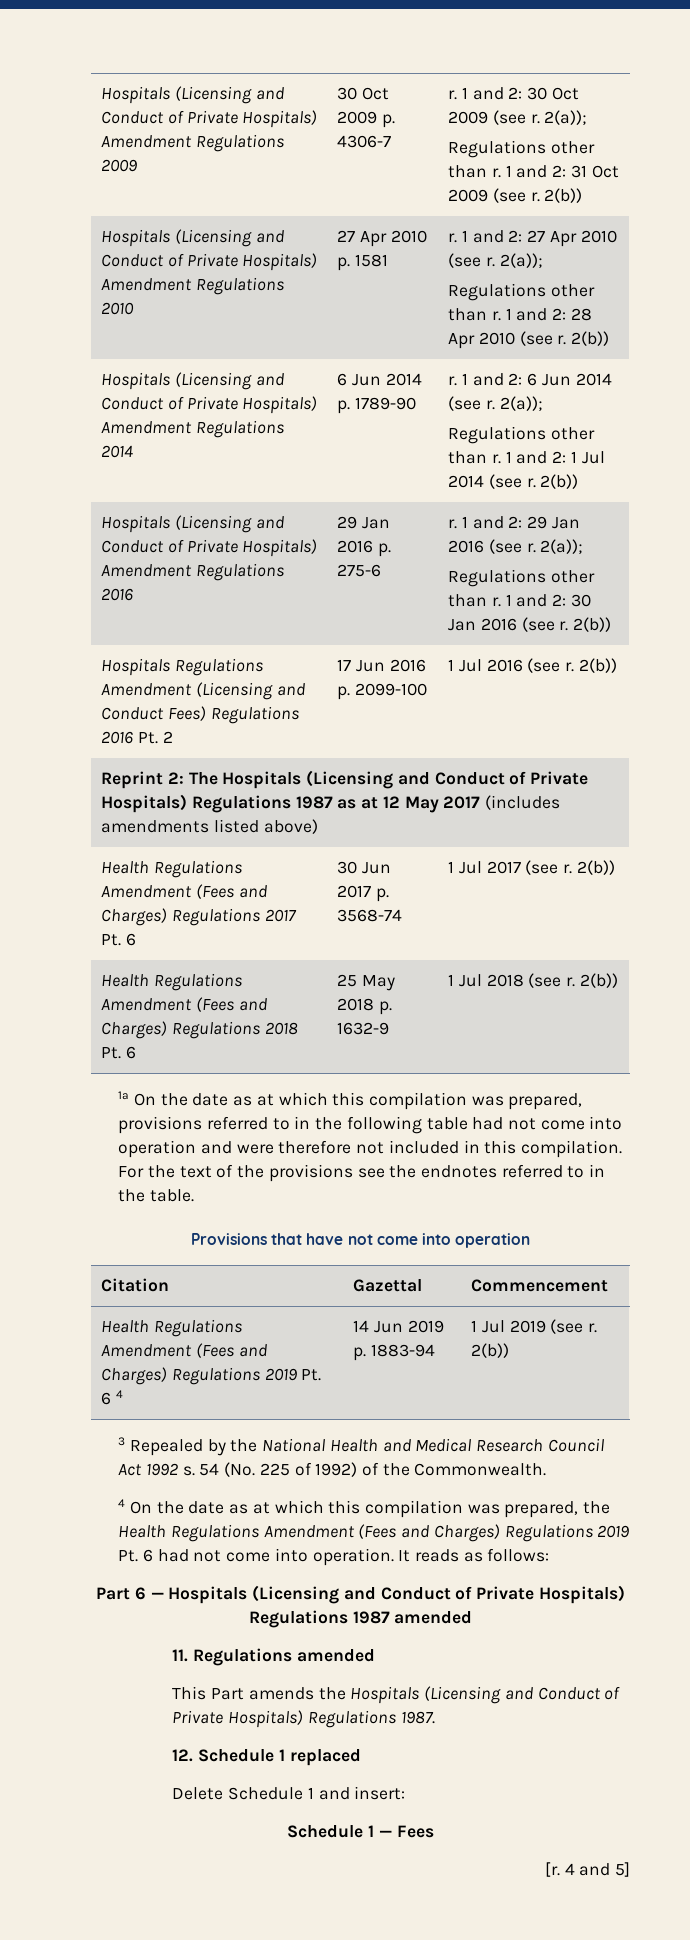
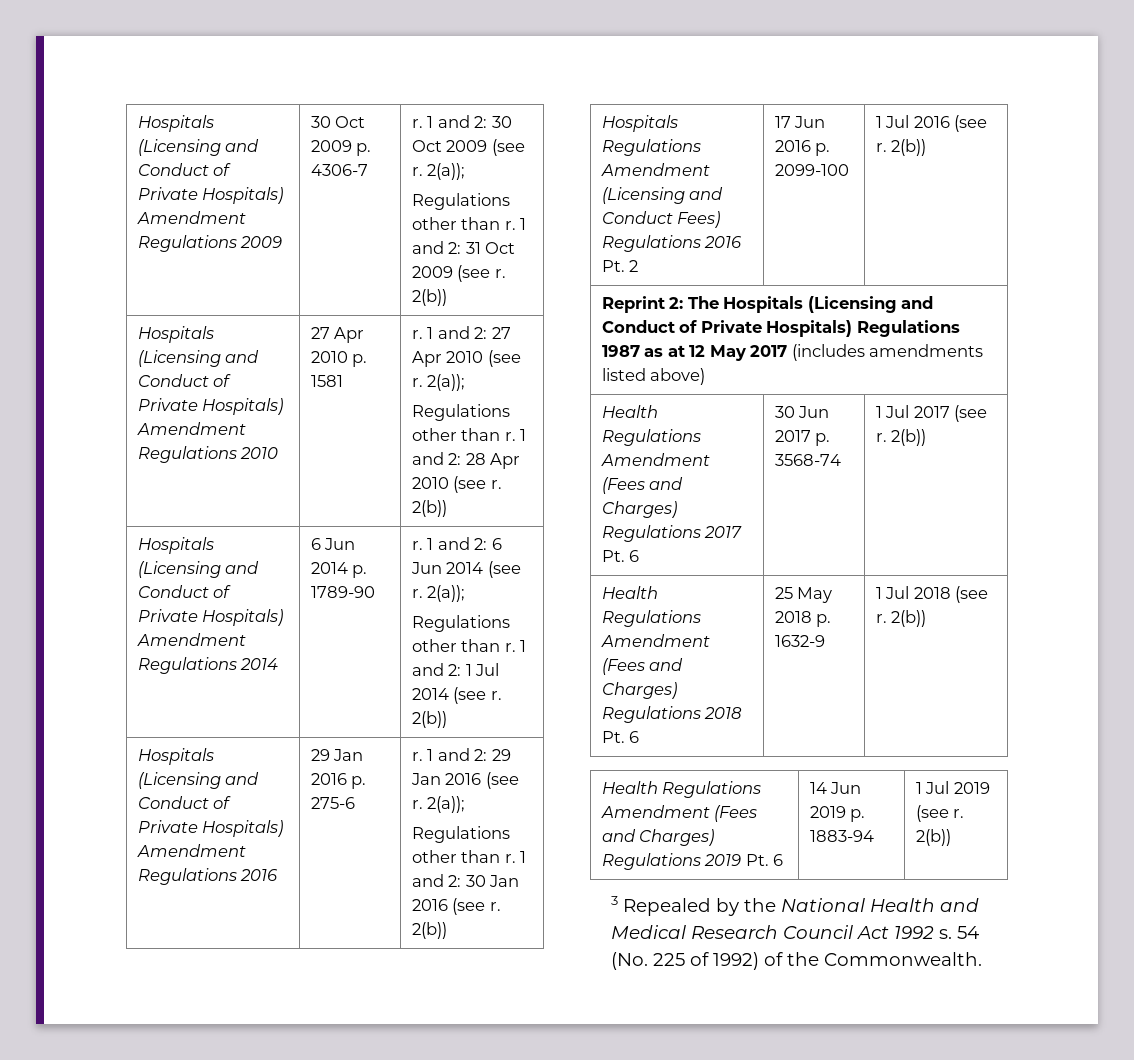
- 1a On the date as at which this compilation was prepared, provisions referred to in the following table had not come into operation and were therefore not included in this compilation. For the text of the provisions see the endnotes referred to in the table.
- Provisions that have not come into operation
- Citation | Gazettal | Commencement
- Health Regulations Amendment (Fees and Charges) Regulations 2019 Pt. 6 4 | 14 Jun 2019 p. 1883-94 | 1 Jul 2019 (see r. 2(b))
+ Health Regulations Amendment (Fees and Charges) Regulations 2019 Pt. 6 | 14 Jun 2019 p. 1883-94 | 1 Jul 2019 (see r. 2(b))
- 4 On the date as at which this compilation was prepared, the Health Regulations Amendment (Fees and Charges) Regulations 2019 Pt. 6 had not come into operation. It reads as follows:
- Part 6 — Hospitals (Licensing and Conduct of Private Hospitals) Regulations 1987 amended
- 11. Regulations amended
- This Part amends the Hospitals (Licensing and Conduct of Private Hospitals) Regulations 1987.
- 12. Schedule 1 replaced
- Delete Schedule 1 and insert:
- Schedule 1 — Fees
- [r. 4 and 5]

